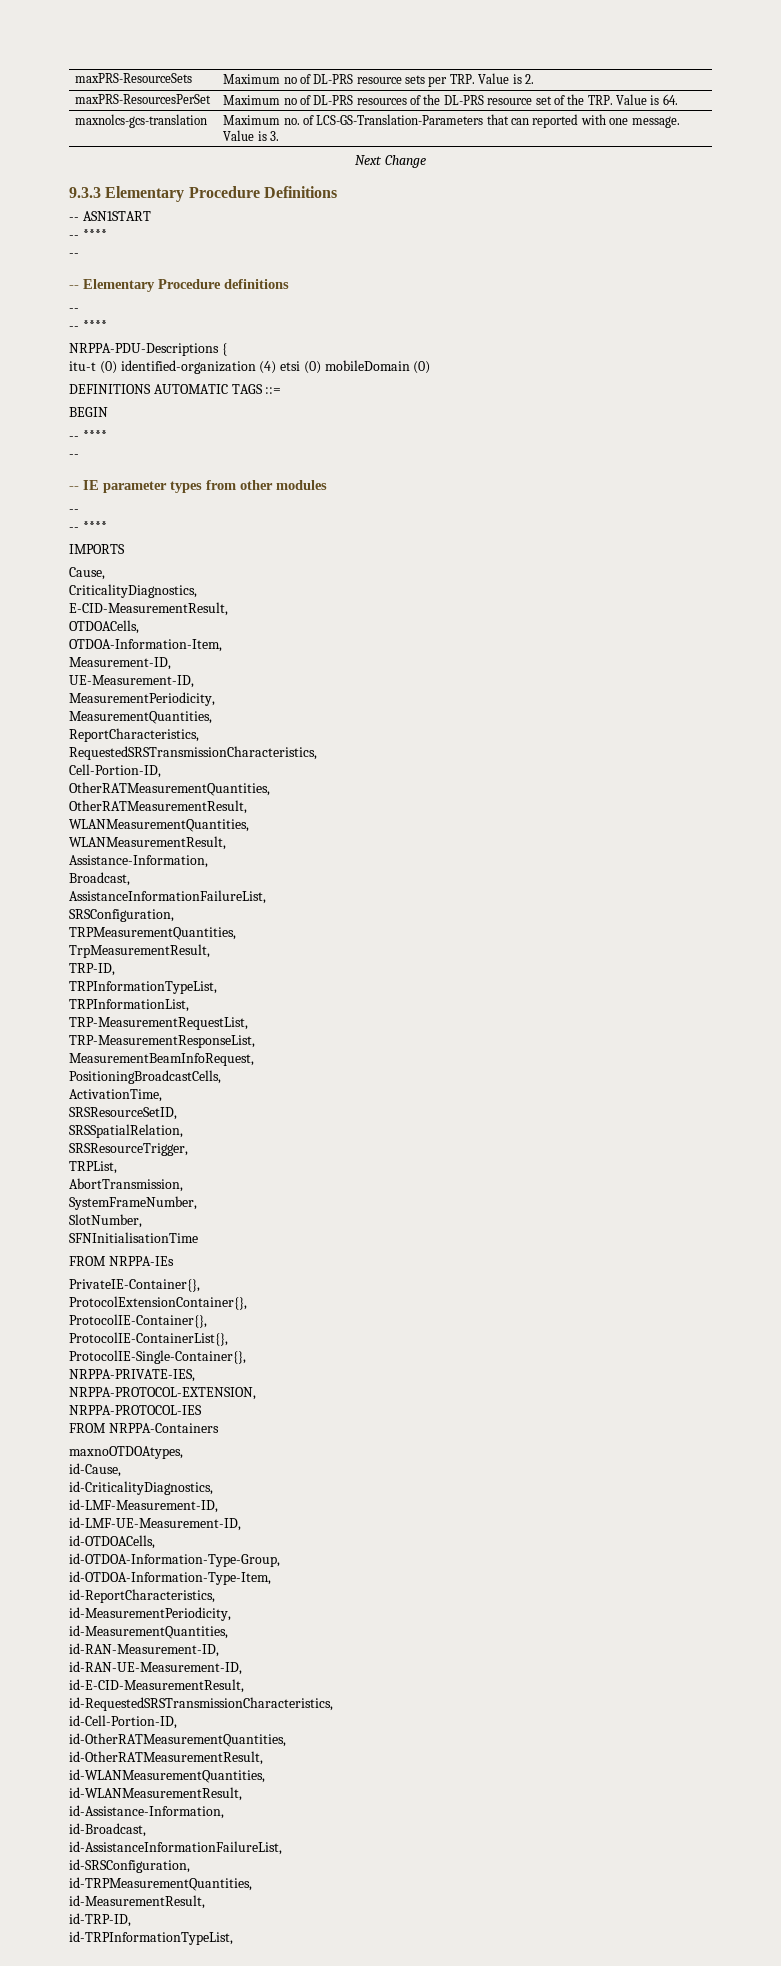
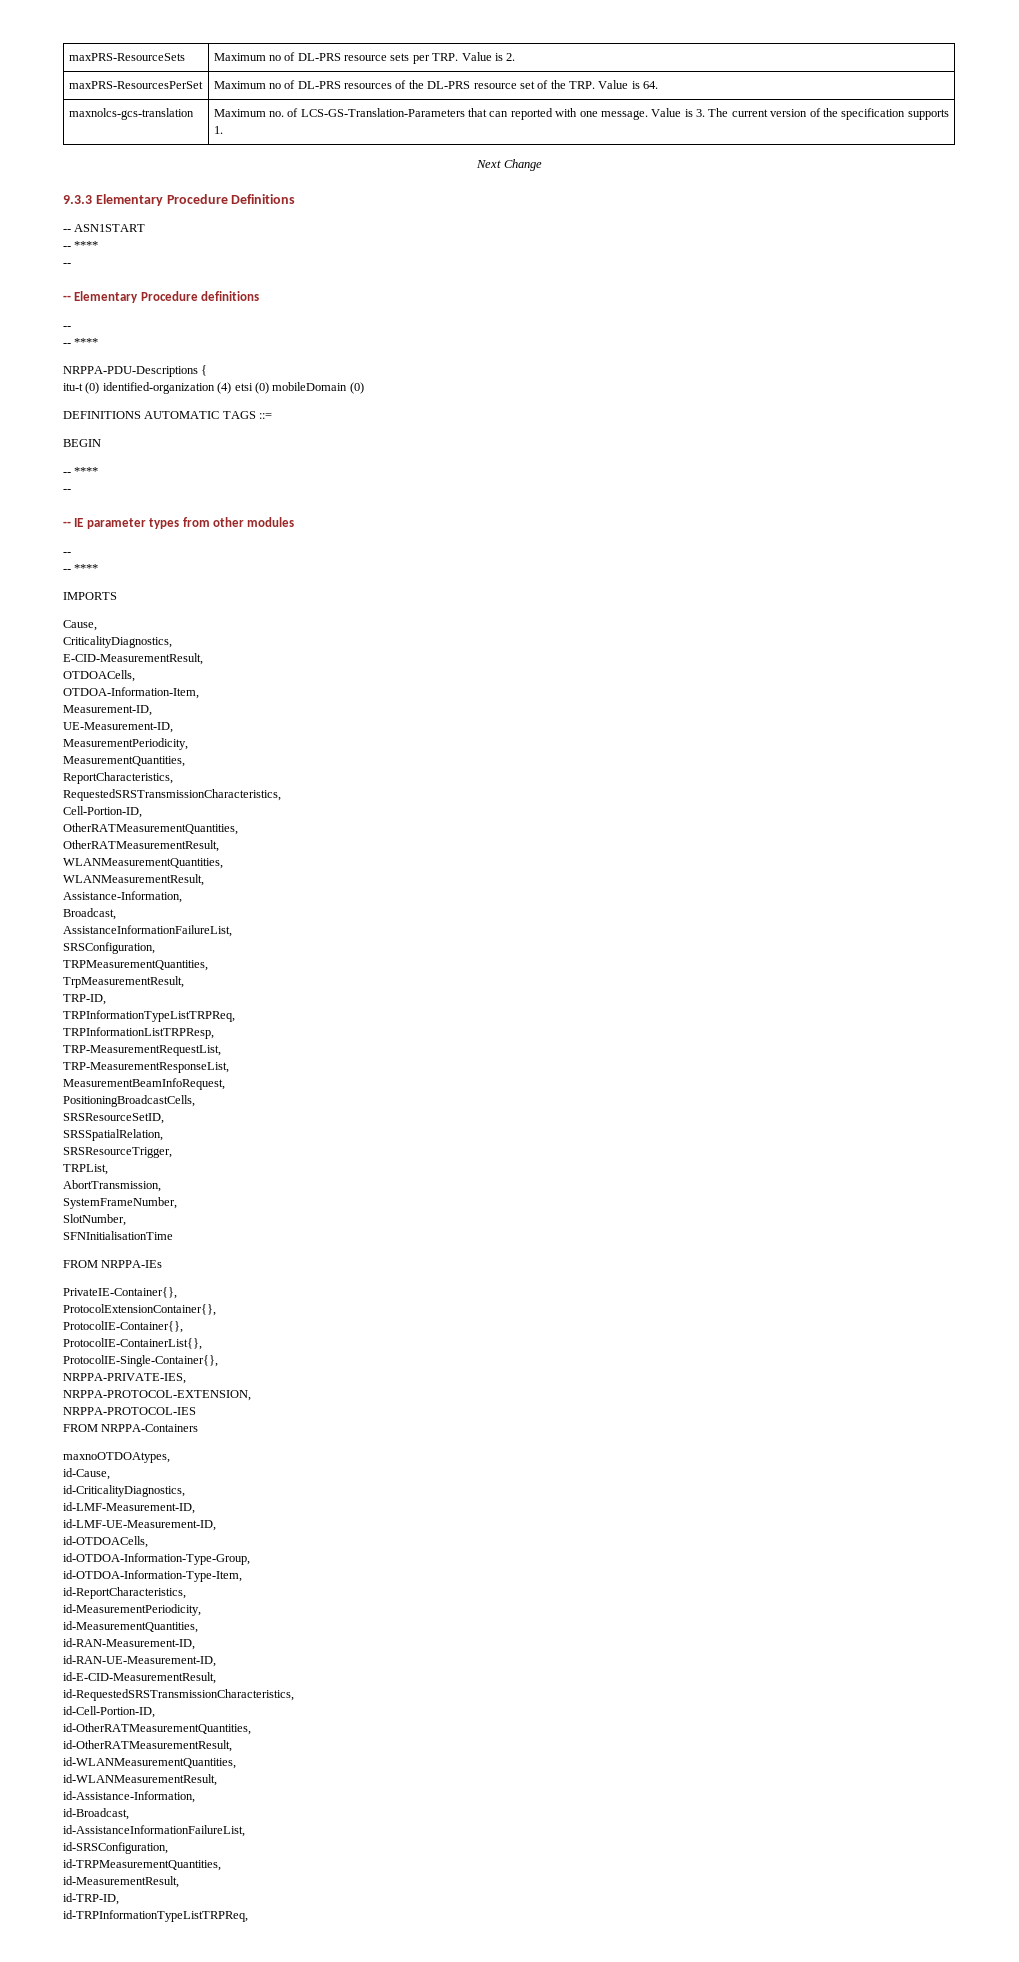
- maxnolcs-gcs-translation | Maximum no. of LCS-GS-Translation-Parameters that can reported with one message. Value is 3.
+ maxnolcs-gcs-translation | Maximum no. of LCS-GS-Translation-Parameters that can reported with one message. Value is 3. The current version of the specification supports 1.
- TRPInformationTypeList,
- TRPInformationList,
+ TRPInformationTypeListTRPReq,
+ TRPInformationListTRPResp,
- ActivationTime,
- id-TRPInformationTypeList,
+ id-TRPInformationTypeListTRPReq,

